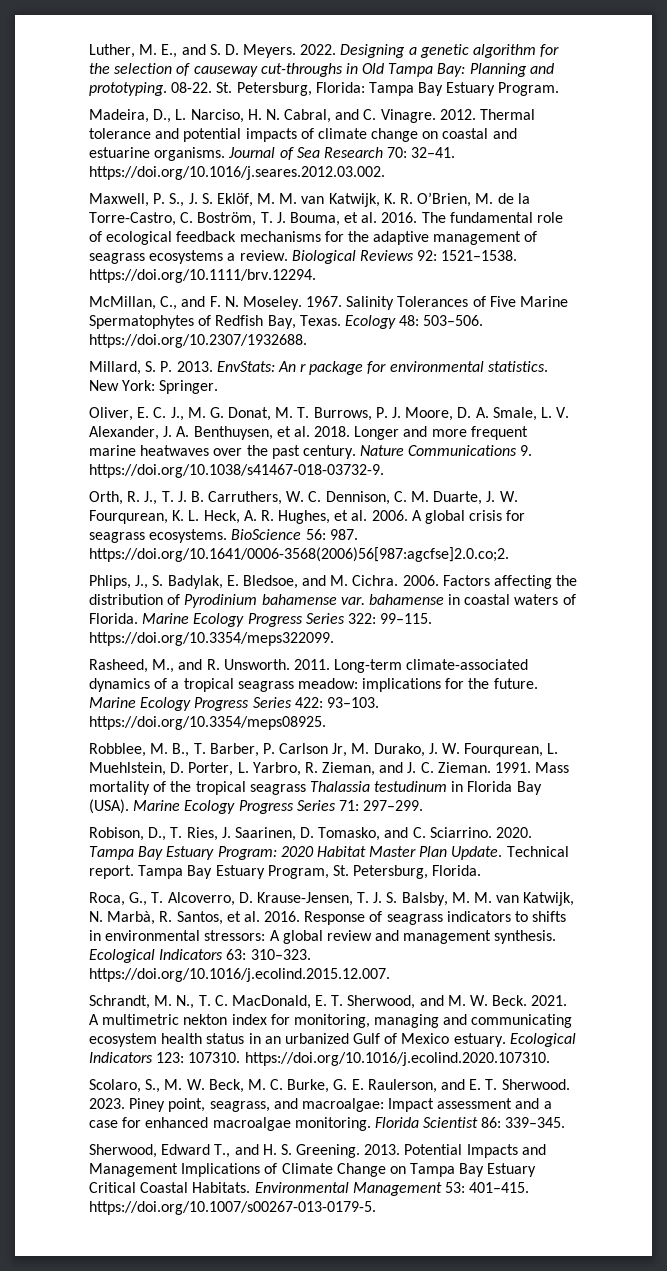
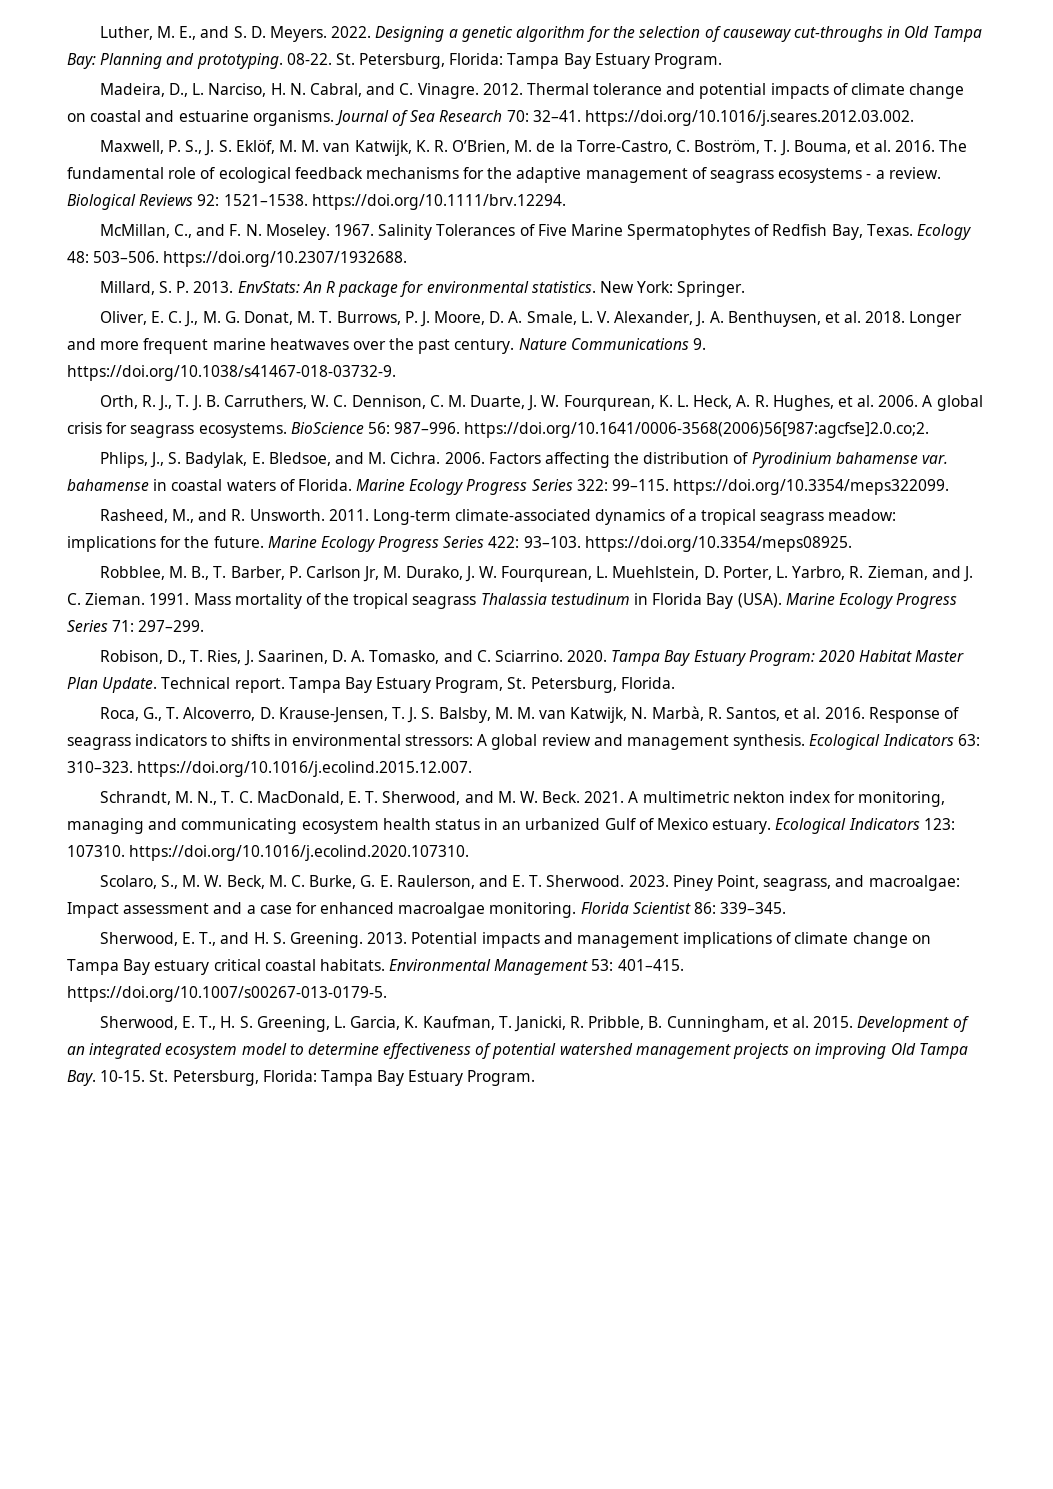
- The fundamental role of ecological feedback mechanisms for the adaptive management of seagrass ecosystems a review.
+ The fundamental role of ecological feedback mechanisms for the adaptive management of seagrass ecosystems - a review.
- EnvStats: An r package for environmental statistics.
+ EnvStats: An R package for environmental statistics.
- BioScience 56: 987. https://doi.org/10.1641/0006-3568(2006)56[987:agcfse]2.0.co;2.
+ BioScience 56: 987–996. https://doi.org/10.1641/0006-3568(2006)56[987:agcfse]2.0.co;2.
- Robison, D., T. Ries, J. Saarinen, D. Tomasko, and C. Sciarrino.
+ Robison, D., T. Ries, J. Saarinen, D. A. Tomasko, and C. Sciarrino.
- Piney point, seagrass, and macroalgae: Impact assessment and a case for enhanced macroalgae monitoring.
+ Piney Point, seagrass, and macroalgae: Impact assessment and a case for enhanced macroalgae monitoring.
- Sherwood, Edward T., and H. S. Greening.
+ Sherwood, E. T., and H. S. Greening.
- Potential Impacts and Management Implications of Climate Change on Tampa Bay Estuary Critical Coastal Habitats.
+ Potential impacts and management implications of climate change on Tampa Bay estuary critical coastal habitats.
+ Sherwood, E. T., H. S. Greening, L. Garcia, K. Kaufman, T. Janicki, R. Pribble, B. Cunningham, et al. 2015. Development of an integrated ecosystem model to determine effectiveness of potential watershed management projects on improving Old Tampa Bay. 10-15. St. Petersburg, Florida: Tampa Bay Estuary Program.

